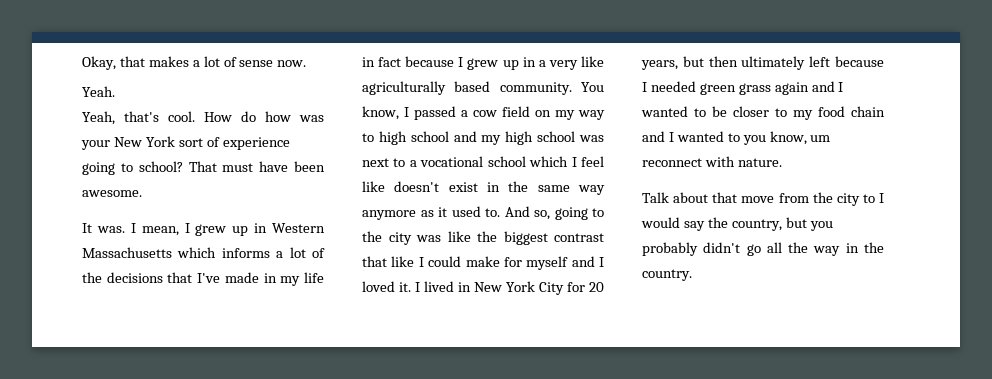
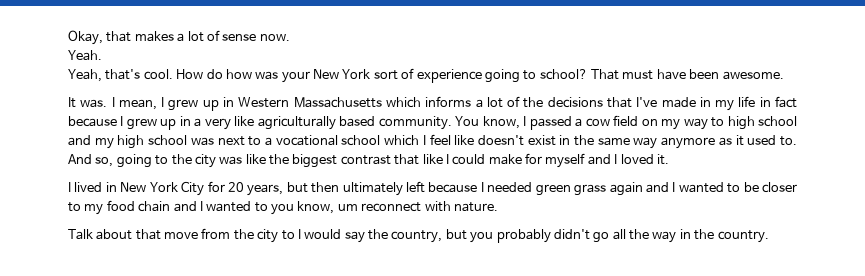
- And so, going to the city was like the biggest contrast that like I could make for myself and I loved it. I lived in New York City for 20 years, but then ultimately left because I needed green grass again and I wanted to be closer to my food chain and I wanted to you know, um reconnect with nature.
+ And so, going to the city was like the biggest contrast that like I could make for myself and I loved it.
+ I lived in New York City for 20 years, but then ultimately left because I needed green grass again and I wanted to be closer to my food chain and I wanted to you know, um reconnect with nature.

